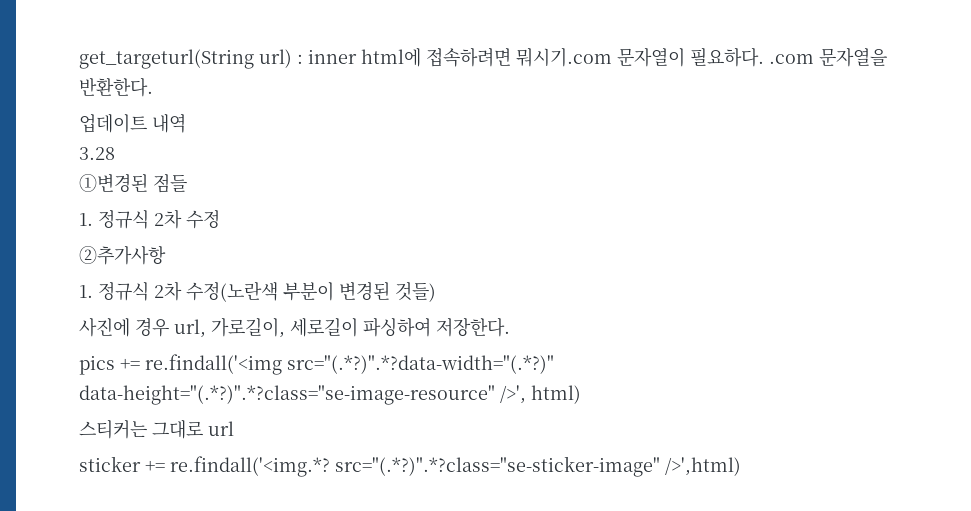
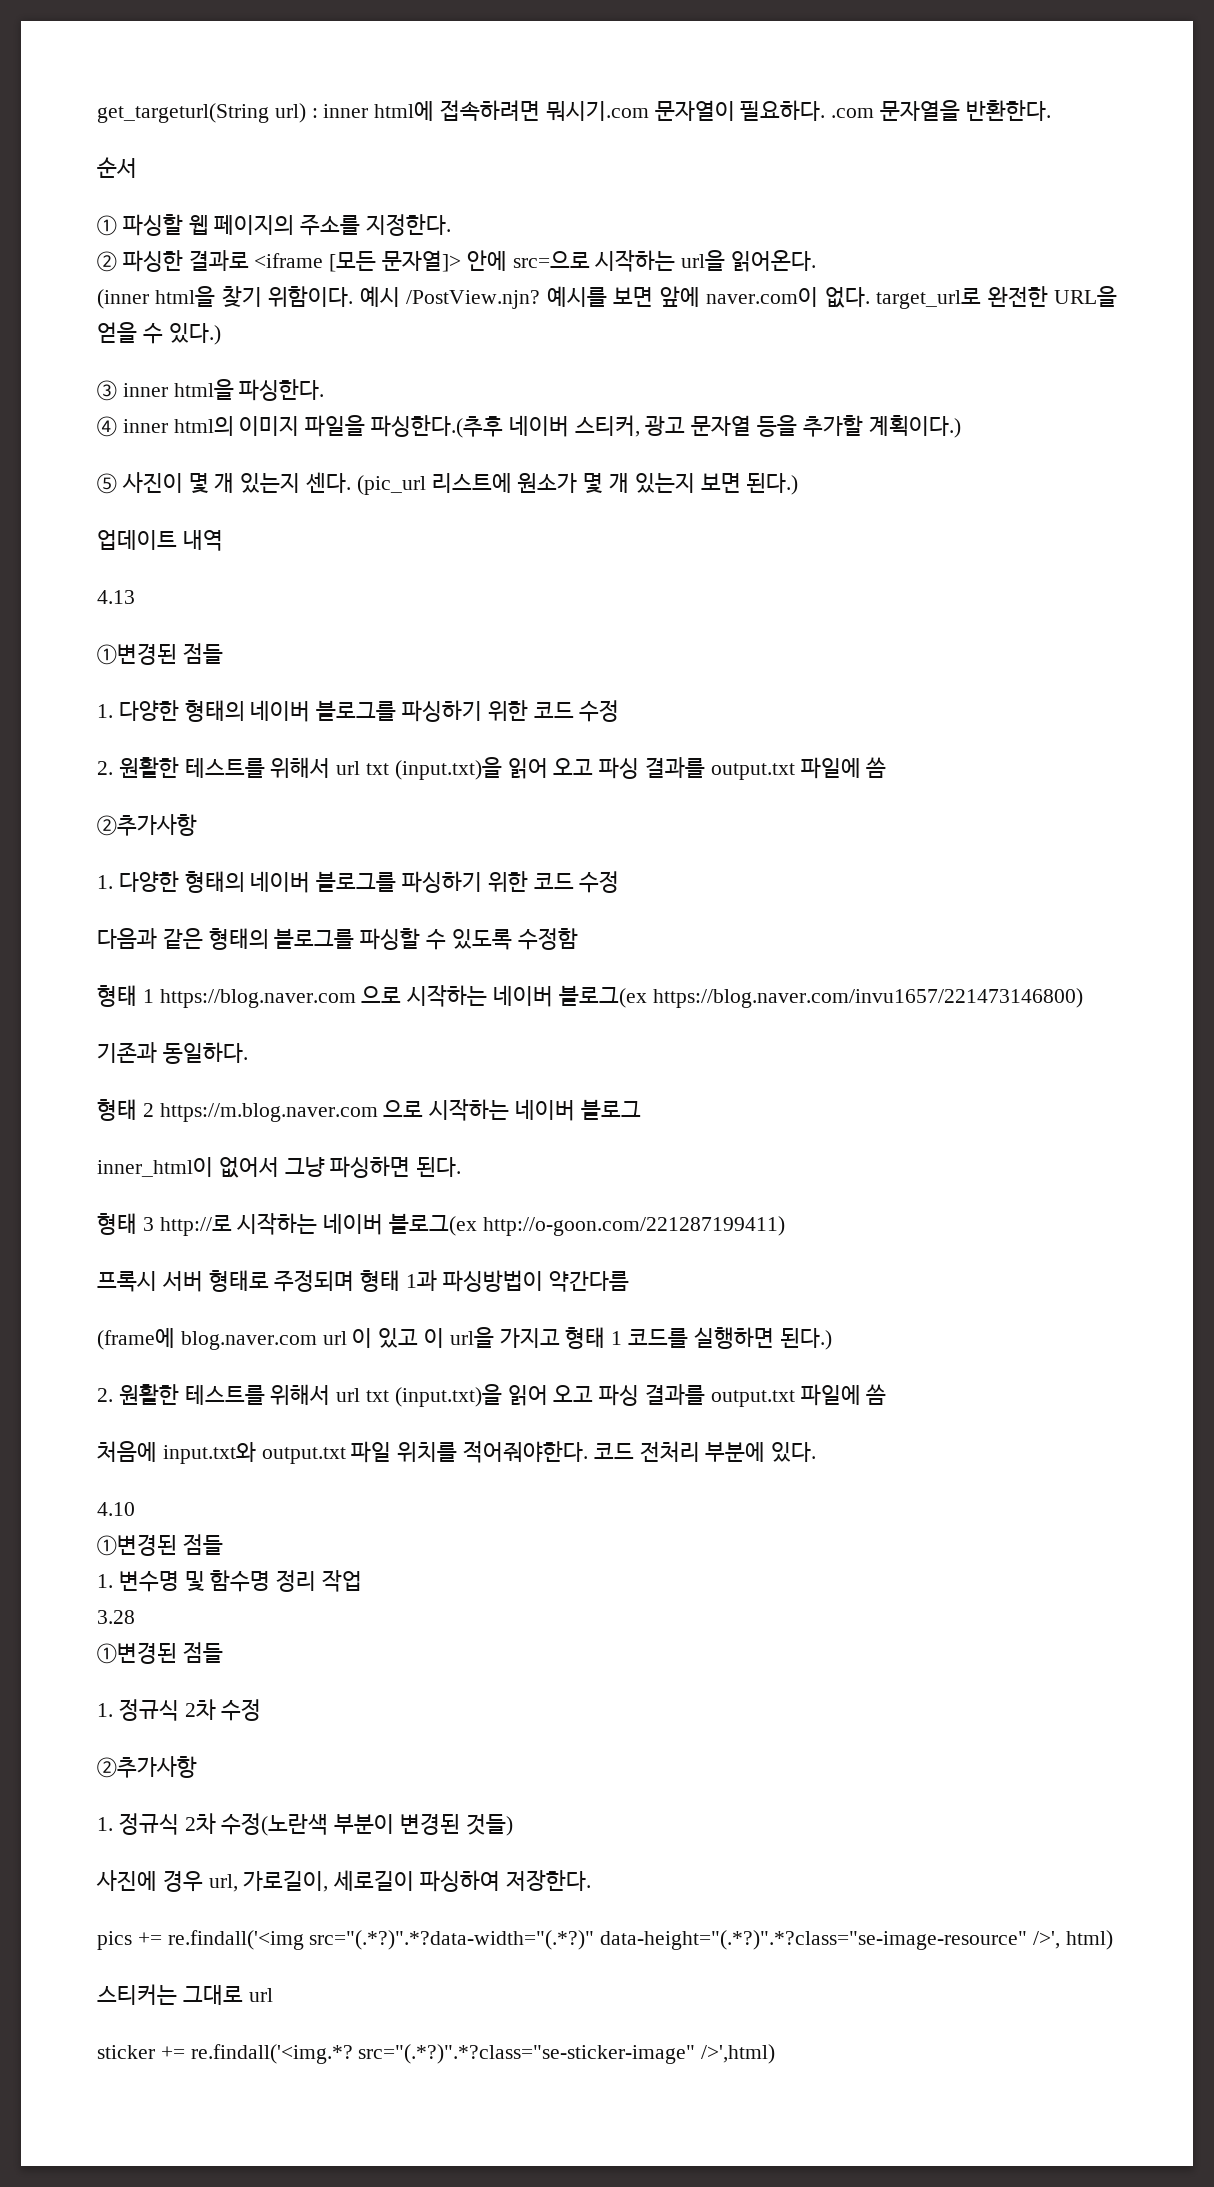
+ 순서
+ ① 파싱할 웹 페이지의 주소를 지정한다.
+ ② 파싱한 결과로 <iframe [모든 문자열]> 안에 src=으로 시작하는 url을 읽어온다.
+ (inner html을 찾기 위함이다. 예시 /PostView.njn? 예시를 보면 앞에 naver.com이 없다. target_url로 완전한 URL을 얻을 수 있다.)
+ ③ inner html을 파싱한다.
+ ④ inner html의 이미지 파일을 파싱한다.(추후 네이버 스티커, 광고 문자열 등을 추가할 계획이다.)
+ ⑤ 사진이 몇 개 있는지 센다. (pic_url 리스트에 원소가 몇 개 있는지 보면 된다.)
  업데이트 내역
+ 4.13
+ ①변경된 점들
+ 1. 다양한 형태의 네이버 블로그를 파싱하기 위한 코드 수정
+ 2. 원활한 테스트를 위해서 url txt (input.txt)을 읽어 오고 파싱 결과를 output.txt 파일에 씀
+ ②추가사항
+ 1. 다양한 형태의 네이버 블로그를 파싱하기 위한 코드 수정
+ 다음과 같은 형태의 블로그를 파싱할 수 있도록 수정함
+ 형태 1 https://blog.naver.com 으로 시작하는 네이버 블로그(ex https://blog.naver.com/invu1657/221473146800)
+ 기존과 동일하다.
+ 형태 2 https://m.blog.naver.com 으로 시작하는 네이버 블로그
+ inner_html이 없어서 그냥 파싱하면 된다.
+ 형태 3 http://로 시작하는 네이버 블로그(ex http://o-goon.com/221287199411)
+ 프록시 서버 형태로 주정되며 형태 1과 파싱방법이 약간다름
+ (frame에 blog.naver.com url 이 있고 이 url을 가지고 형태 1 코드를 실행하면 된다.)
+ 2. 원활한 테스트를 위해서 url txt (input.txt)을 읽어 오고 파싱 결과를 output.txt 파일에 씀
+ 처음에 input.txt와 output.txt 파일 위치를 적어줘야한다. 코드 전처리 부분에 있다.
+ 4.10
+ ①변경된 점들
+ 1. 변수명 및 함수명 정리 작업

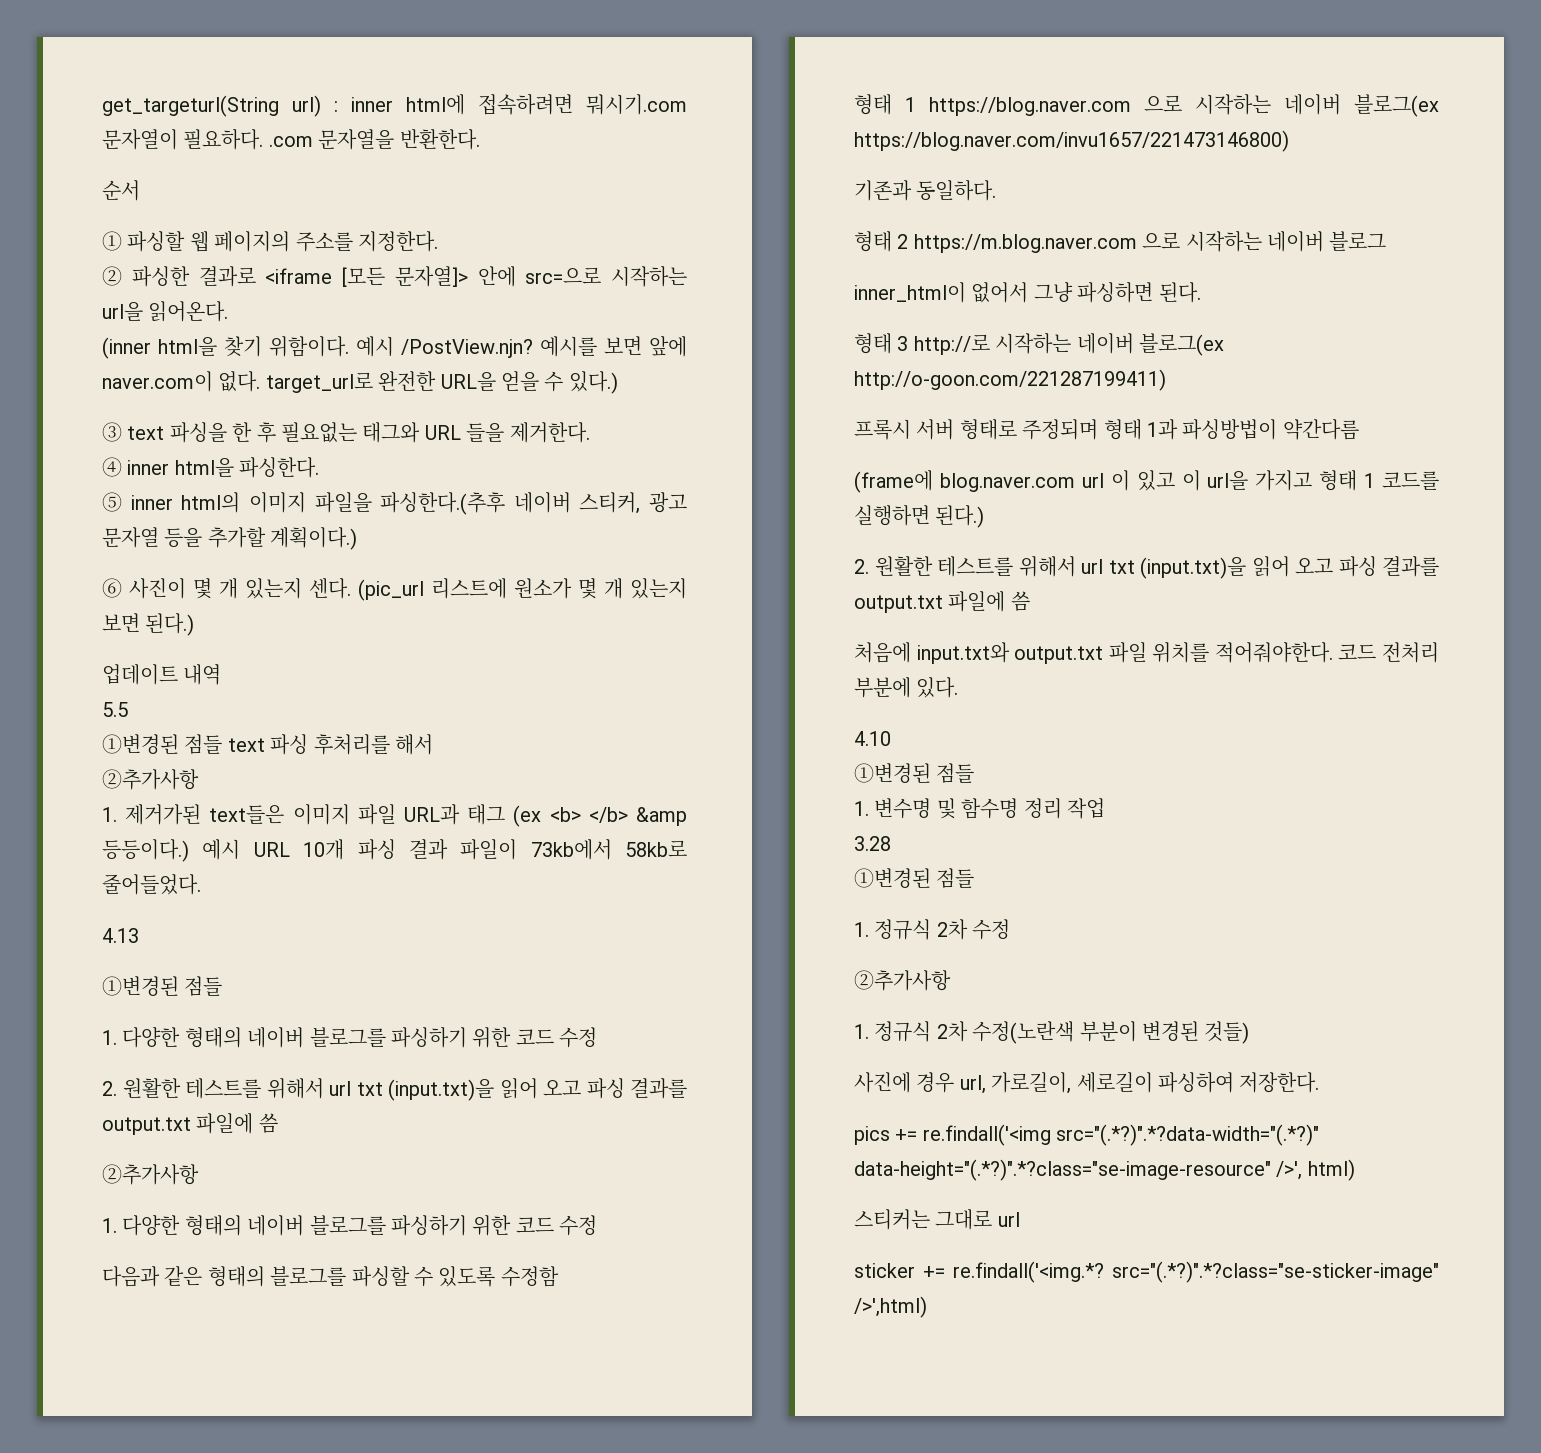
- ③ inner html을 파싱한다.
+ ③ text 파싱을 한 후 필요없는 태그와 URL 들을 제거한다.
+ ④ inner html을 파싱한다.
- ④ inner html의 이미지 파일을 파싱한다.(추후 네이버 스티커, 광고 문자열 등을 추가할 계획이다.)
+ ⑤ inner html의 이미지 파일을 파싱한다.(추후 네이버 스티커, 광고 문자열 등을 추가할 계획이다.)
- ⑤ 사진이 몇 개 있는지 센다.
+ ⑥ 사진이 몇 개 있는지 센다.
+ 5.5
+ ①변경된 점들 text 파싱 후처리를 해서
+ ②추가사항
+ 1. 제거가된 text들은 이미지 파일 URL과 태그 (ex <b> </b> &amp 등등이다.) 예시 URL 10개 파싱 결과 파일이 73kb에서 58kb로 줄어들었다.

